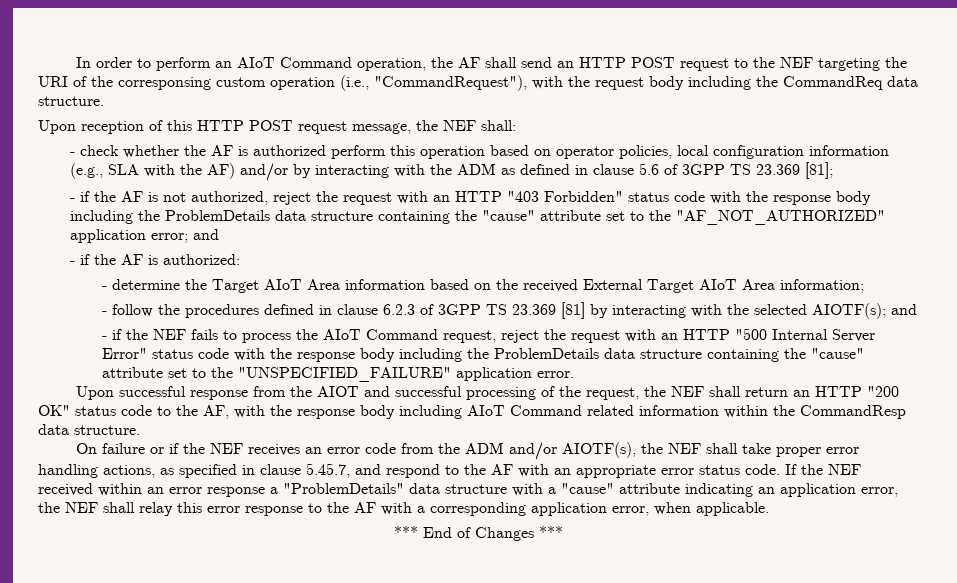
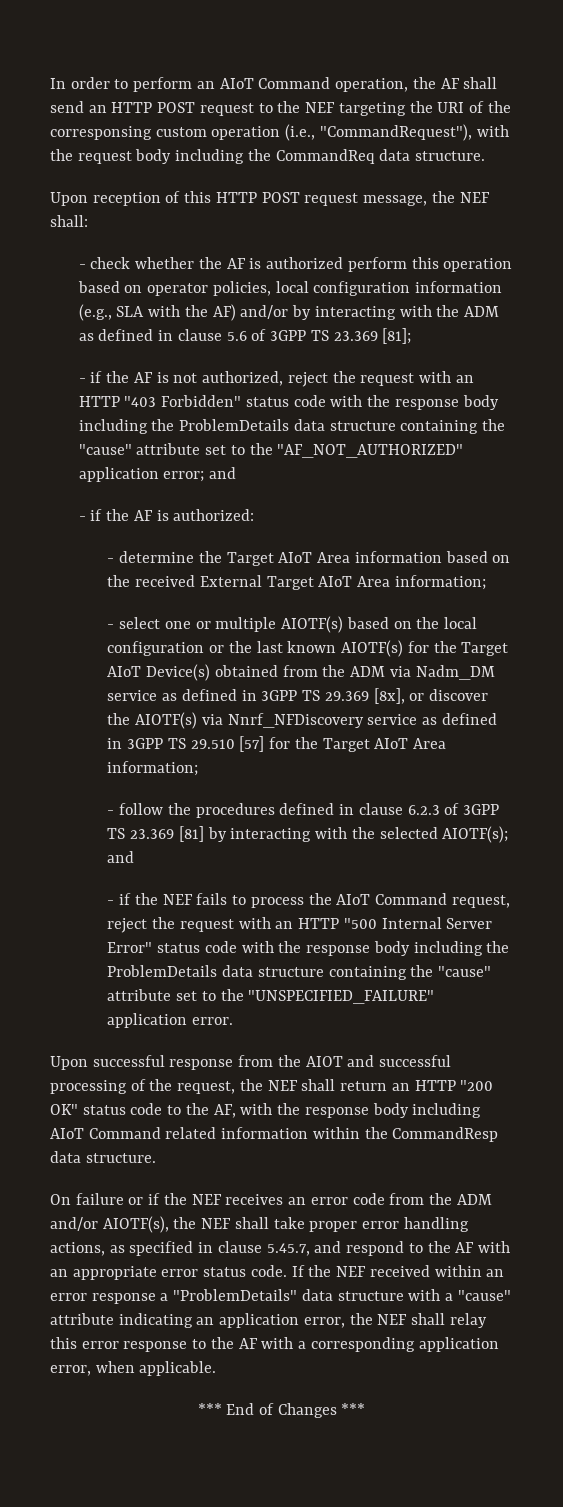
+ - select one or multiple AIOTF(s) based on the local configuration or the last known AIOTF(s) for the Target AIoT Device(s) obtained from the ADM via Nadm_DM service as defined in 3GPP TS 29.369 [8x], or discover the AIOTF(s) via Nnrf_NFDiscovery service as defined in 3GPP TS 29.510 [57] for the Target AIoT Area information;

